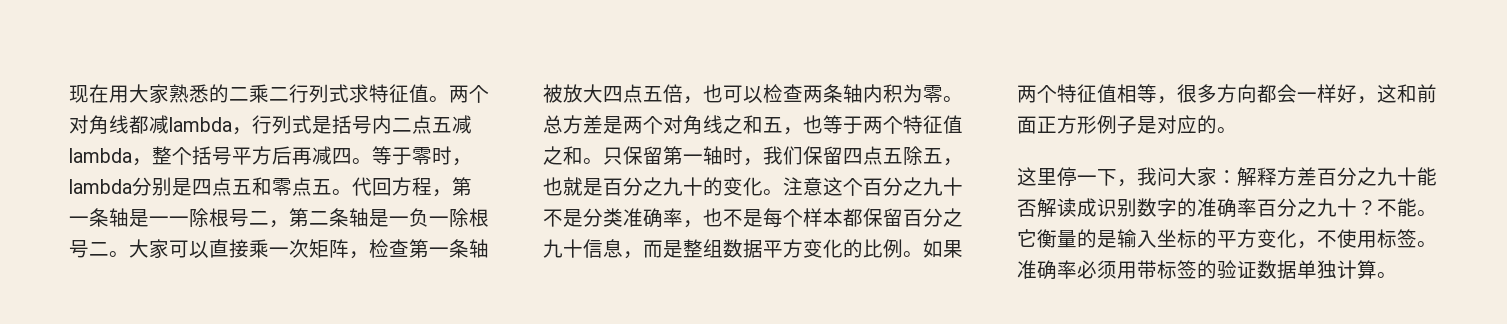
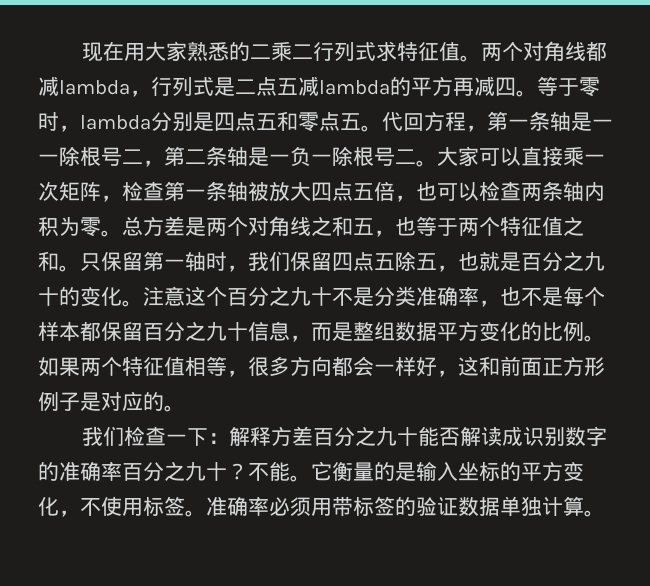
- 两个对角线都减lambda，行列式是括号内二点五减lambda，整个括号平方后再减四。
+ 两个对角线都减lambda，行列式是二点五减lambda的平方再减四。
- 这里停一下，我问大家：解释方差百分之九十能否解读成识别数字的准确率百分之九十？
+ 我们检查一下：解释方差百分之九十能否解读成识别数字的准确率百分之九十？

